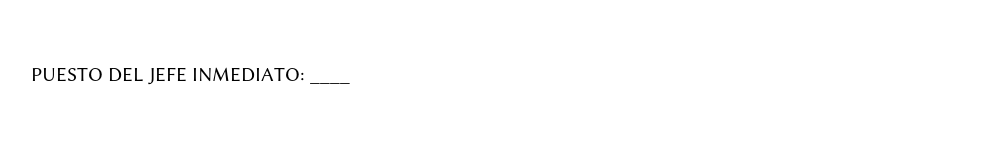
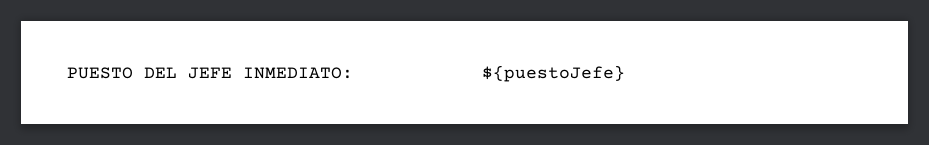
- PUESTO DEL JEFE INMEDIATO: ____
+ PUESTO DEL JEFE INMEDIATO: ${puestoJefe}

